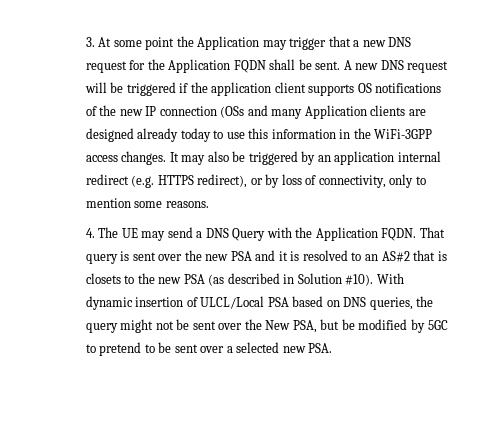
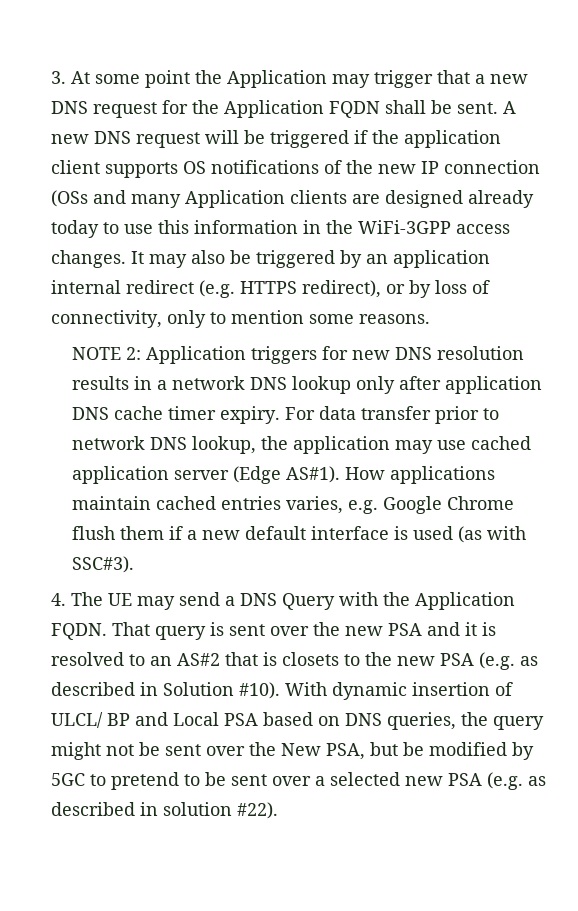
+ NOTE 2: Application triggers for new DNS resolution results in a network DNS lookup only after application DNS cache timer expiry. For data transfer prior to network DNS lookup, the application may use cached application server (Edge AS#1). How applications maintain cached entries varies, e.g. Google Chrome flush them if a new default interface is used (as with SSC#3).
- That query is sent over the new PSA and it is resolved to an AS#2 that is closets to the new PSA (as described in Solution #10).
+ That query is sent over the new PSA and it is resolved to an AS#2 that is closets to the new PSA (e.g. as described in Solution #10).
- With dynamic insertion of ULCL/Local PSA based on DNS queries, the query might not be sent over the New PSA, but be modified by 5GC to pretend to be sent over a selected new PSA.
+ With dynamic insertion of ULCL/ BP and Local PSA based on DNS queries, the query might not be sent over the New PSA, but be modified by 5GC to pretend to be sent over a selected new PSA (e.g. as described in solution #22).

